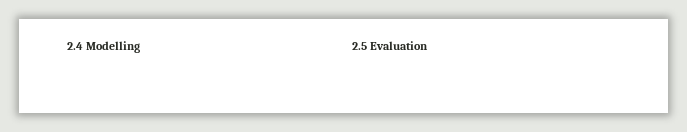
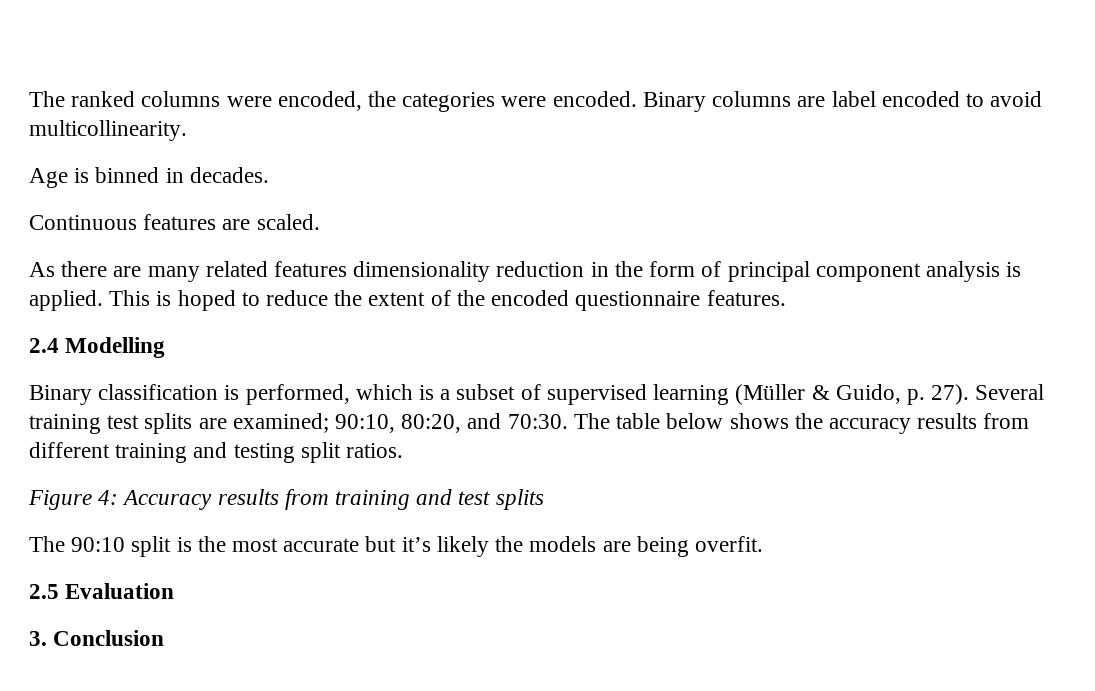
+ The ranked columns were encoded, the categories were encoded. Binary columns are label encoded to avoid multicollinearity.
+ Age is binned in decades.
+ Continuous features are scaled.
+ As there are many related features dimensionality reduction in the form of principal component analysis is applied. This is hoped to reduce the extent of the encoded questionnaire features.
  2.4 Modelling
+ Binary classification is performed, which is a subset of supervised learning (Müller & Guido, p. 27). Several training test splits are examined; 90:10, 80:20, and 70:30. The table below shows the accuracy results from different training and testing split ratios.
+ Figure 4: Accuracy results from training and test splits
+ The 90:10 split is the most accurate but it’s likely the models are being overfit.
+ 3. Conclusion

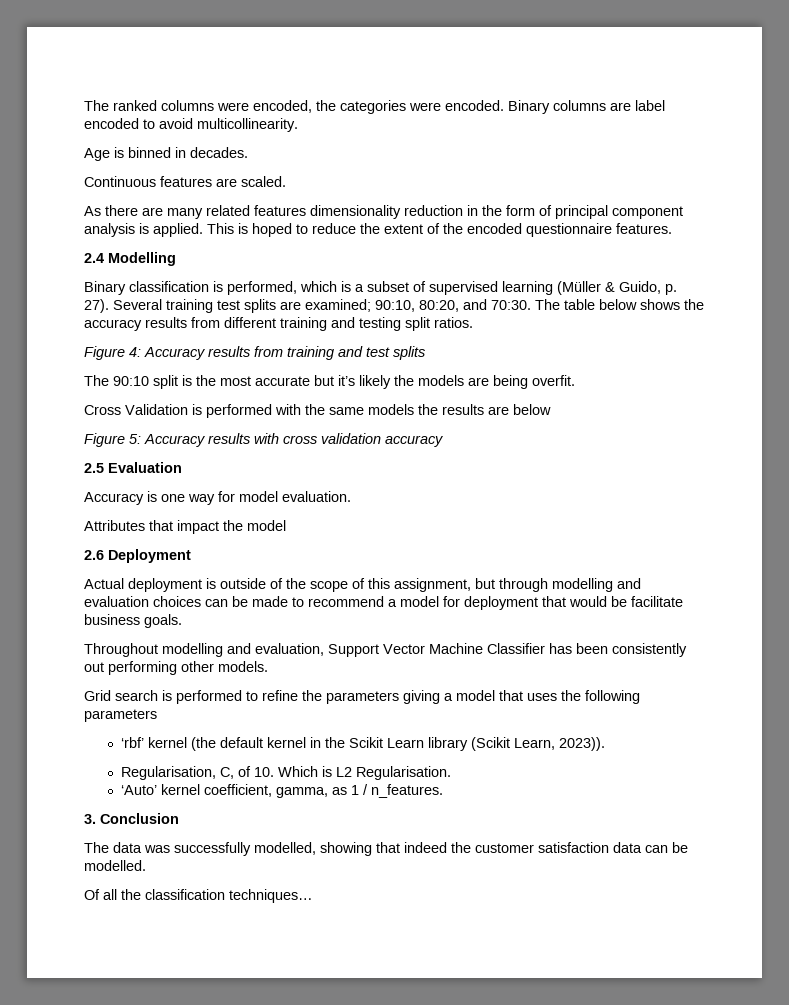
+ Cross Validation is performed with the same models the results are below
+ Figure 5: Accuracy results with cross validation accuracy
  2.5 Evaluation
+ Accuracy is one way for model evaluation.
+ Attributes that impact the model
+ 2.6 Deployment
+ Actual deployment is outside of the scope of this assignment, but through modelling and evaluation choices can be made to recommend a model for deployment that would be facilitate business goals.
+ Throughout modelling and evaluation, Support Vector Machine Classifier has been consistently out performing other models.
+ Grid search is performed to refine the parameters giving a model that uses the following parameters
+ ‘rbf’ kernel (the default kernel in the Scikit Learn library (Scikit Learn, 2023)).
+ Regularisation, C, of 10. Which is L2 Regularisation.
+ ‘Auto’ kernel coefficient, gamma, as 1 / n_features.
  3. Conclusion
+ The data was successfully modelled, showing that indeed the customer satisfaction data can be modelled.
+ Of all the classification techniques…

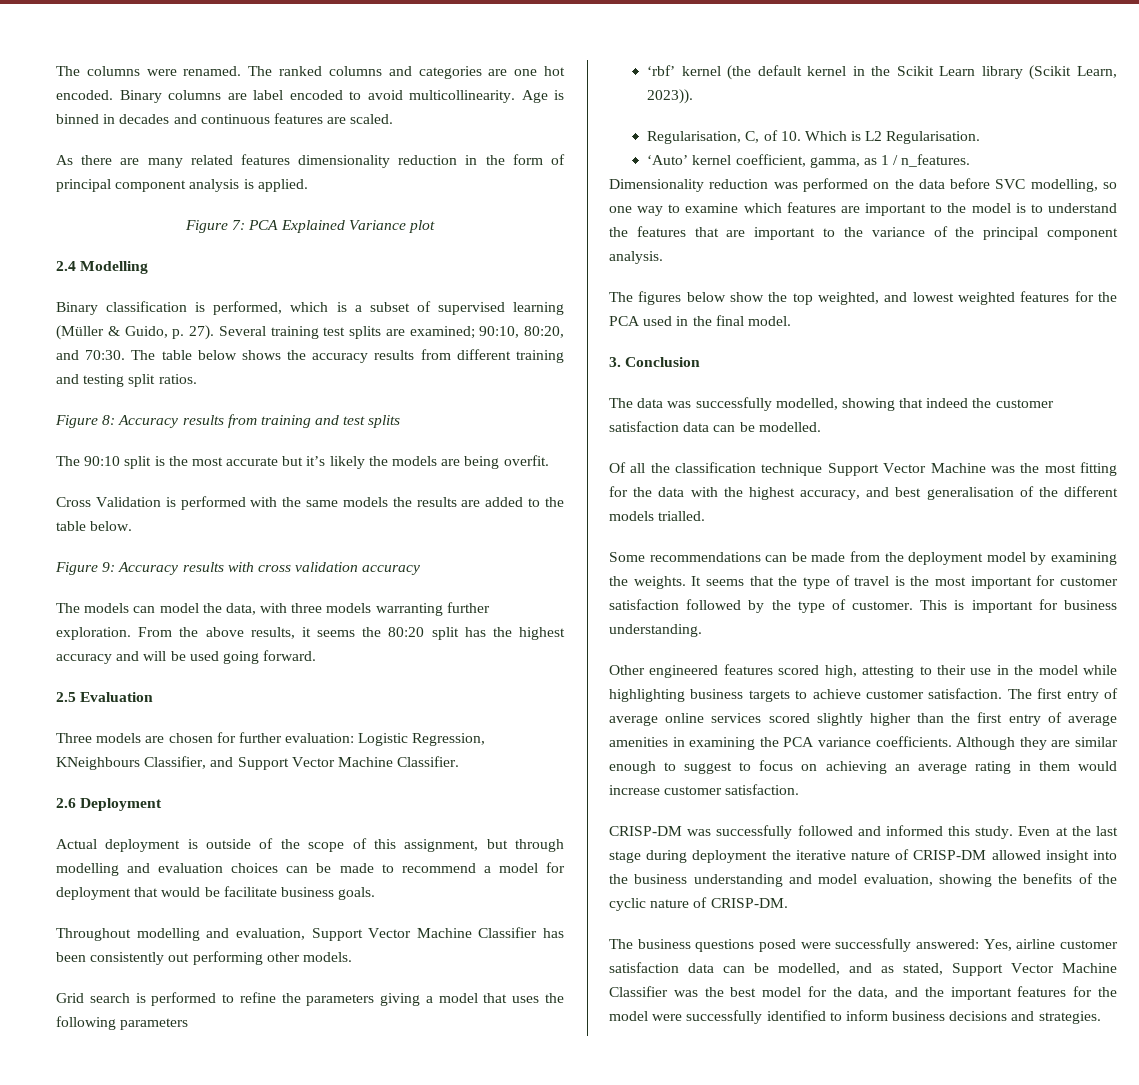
- The ranked columns were encoded, the categories were encoded.
+ The columns were renamed. The ranked columns and categories are one hot encoded.
- Binary columns are label encoded to avoid multicollinearity.
- Age is binned in decades.
- Continuous features are scaled.
+ Binary columns are label encoded to avoid multicollinearity. Age is binned in decades and continuous features are scaled.
- As there are many related features dimensionality reduction in the form of principal component analysis is applied. This is hoped to reduce the extent of the encoded questionnaire features.
+ As there are many related features dimensionality reduction in the form of principal component analysis is applied.
+ Figure 7: PCA Explained Variance plot
- Figure 4: Accuracy results from training and test splits
+ Figure 8: Accuracy results from training and test splits
- Cross Validation is performed with the same models the results are below
- Figure 5: Accuracy results with cross validation accuracy
+ Cross Validation is performed with the same models the results are added to the table below.
+ Figure 9: Accuracy results with cross validation accuracy
+ The models can model the data, with three models warranting further exploration. From the above results, it seems the 80:20 split has the highest accuracy and will be used going forward.
  2.5 Evaluation
- Accuracy is one way for model evaluation.
- Attributes that impact the model
+ Three models are chosen for further evaluation: Logistic Regression, KNeighbours Classifier, and Support Vector Machine Classifier.
+ Dimensionality reduction was performed on the data before SVC modelling, so one way to examine which features are important to the model is to understand the features that are important to the variance of the principal component analysis.
+ The figures below show the top weighted, and lowest weighted features for the PCA used in the final model.
- Of all the classification techniques…
+ Of all the classification technique Support Vector Machine was the most fitting for the data with the highest accuracy, and best generalisation of the different models trialled.
+ Some recommendations can be made from the deployment model by examining the weights. It seems that the type of travel is the most important for customer satisfaction followed by the type of customer. This is important for business understanding.
+ Other engineered features scored high, attesting to their use in the model while highlighting business targets to achieve customer satisfaction. The first entry of average online services scored slightly higher than the first entry of average amenities in examining the PCA variance coefficients. Although they are similar enough to suggest to focus on achieving an average rating in them would increase customer satisfaction.
+ CRISP-DM was successfully followed and informed this study. Even at the last stage during deployment the iterative nature of CRISP-DM allowed insight into the business understanding and model evaluation, showing the benefits of the cyclic nature of CRISP-DM.
+ The business questions posed were successfully answered: Yes, airline customer satisfaction data can be modelled, and as stated, Support Vector Machine Classifier was the best model for the data, and the important features for the model were successfully identified to inform business decisions and strategies.

